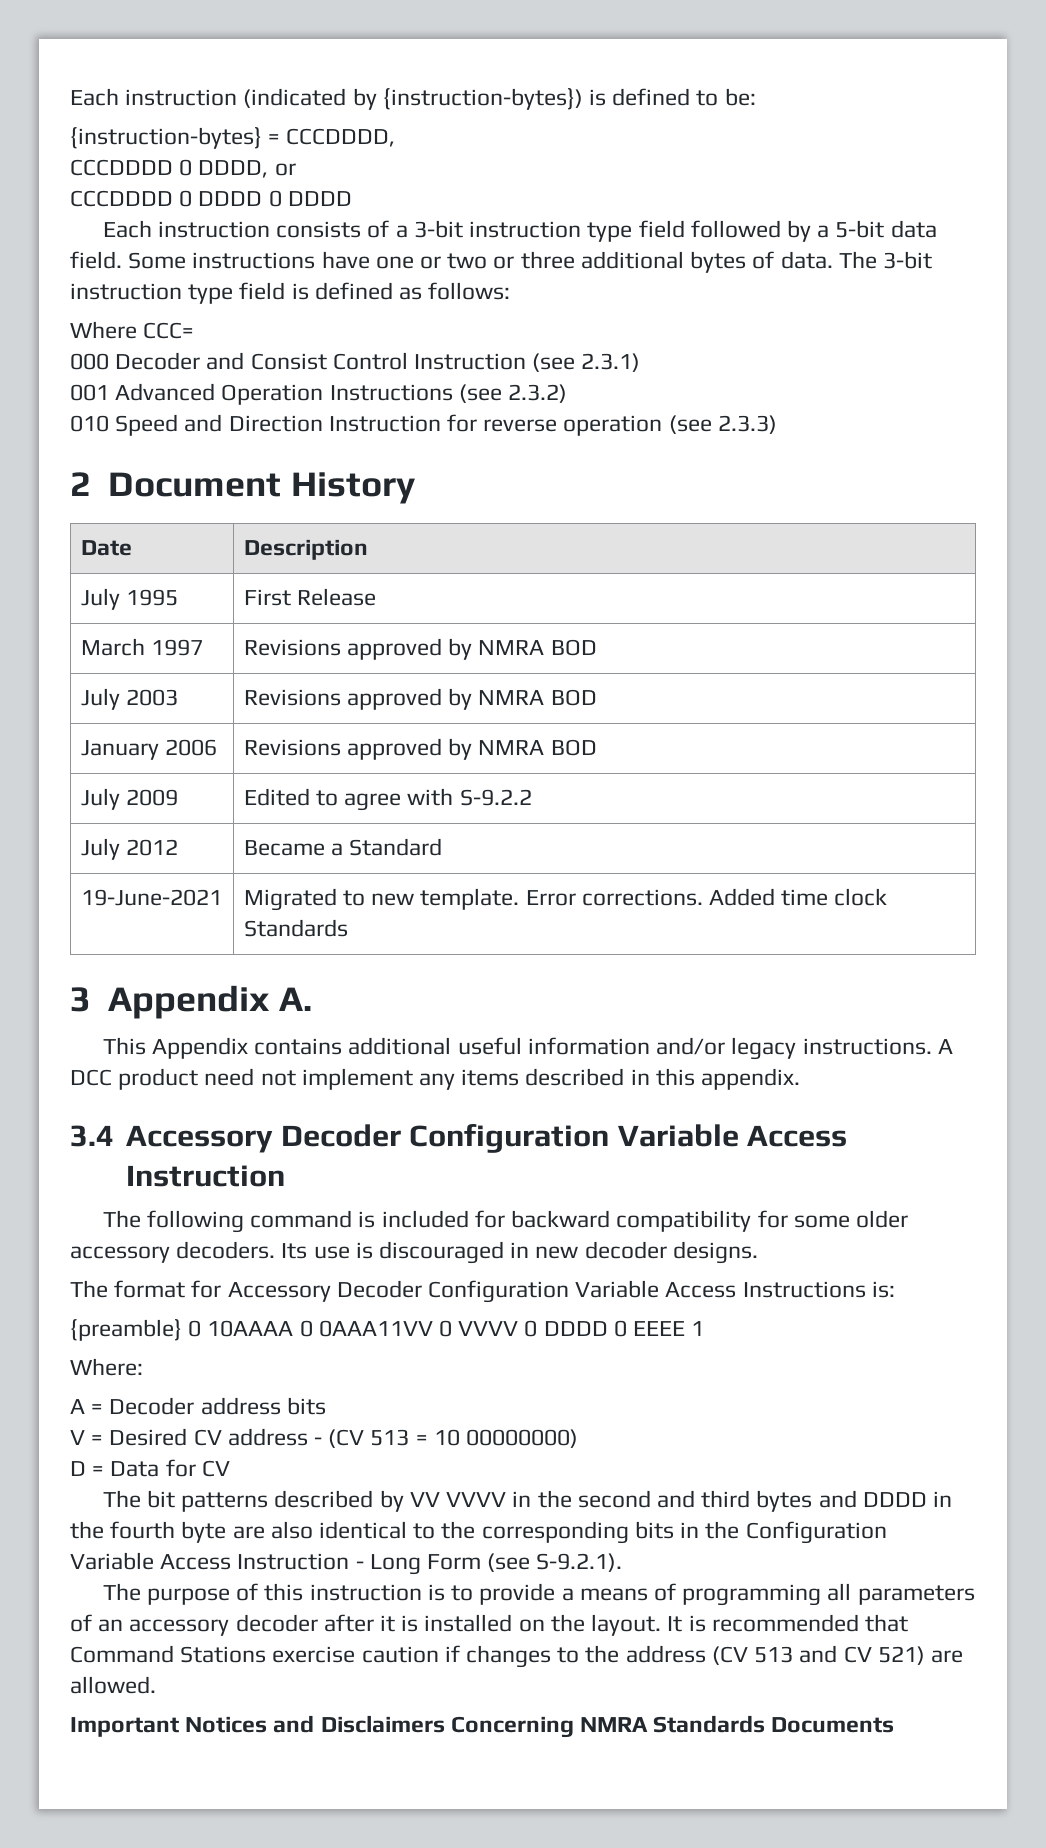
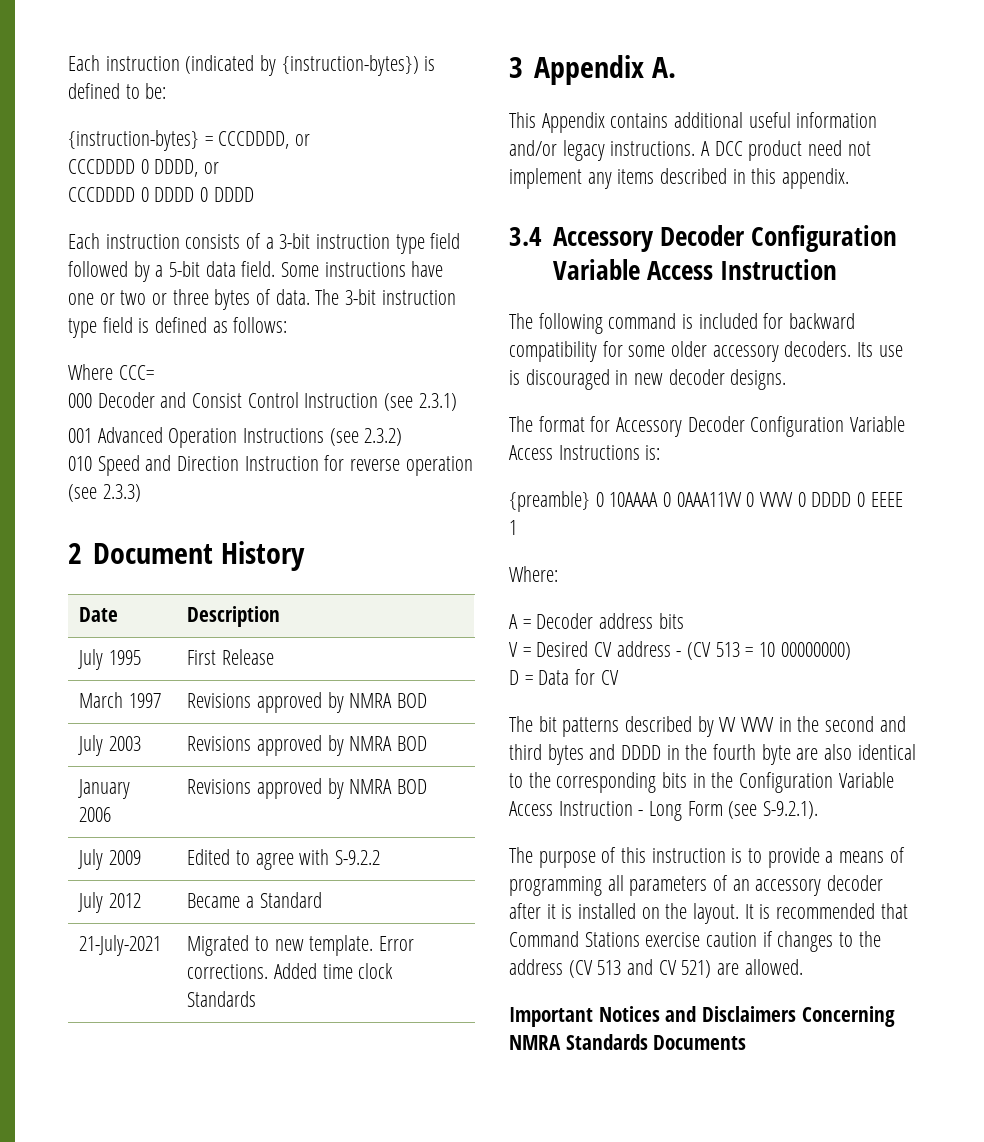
- {instruction-bytes} = CCCDDDD,
+ {instruction-bytes} = CCCDDDD, or
- Some instructions have one or two or three additional bytes of data.
+ Some instructions have one or two or three bytes of data.
- 19-June-2021 | Migrated to new template. Error corrections. Added time clock Standards
+ 21-July-2021 | Migrated to new template. Error corrections. Added time clock Standards

